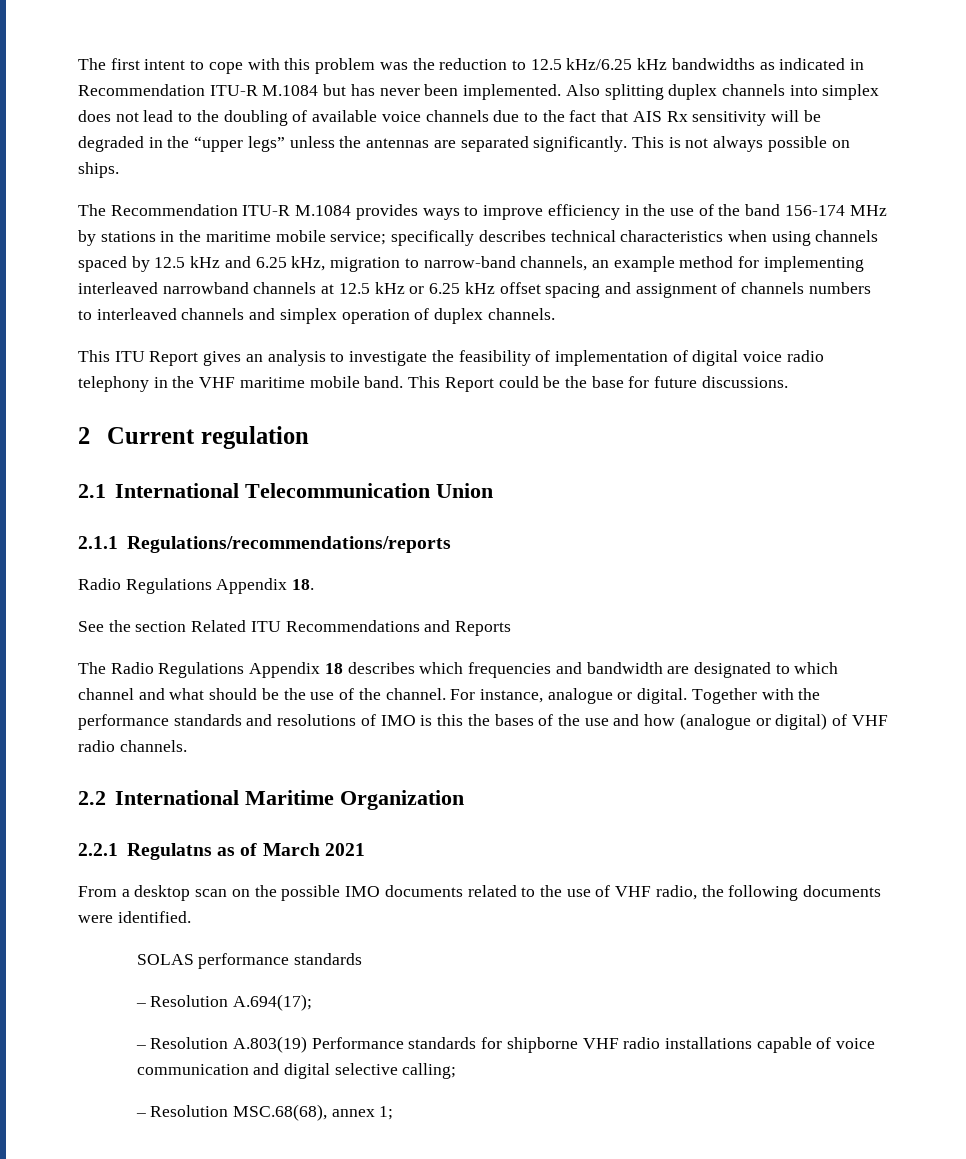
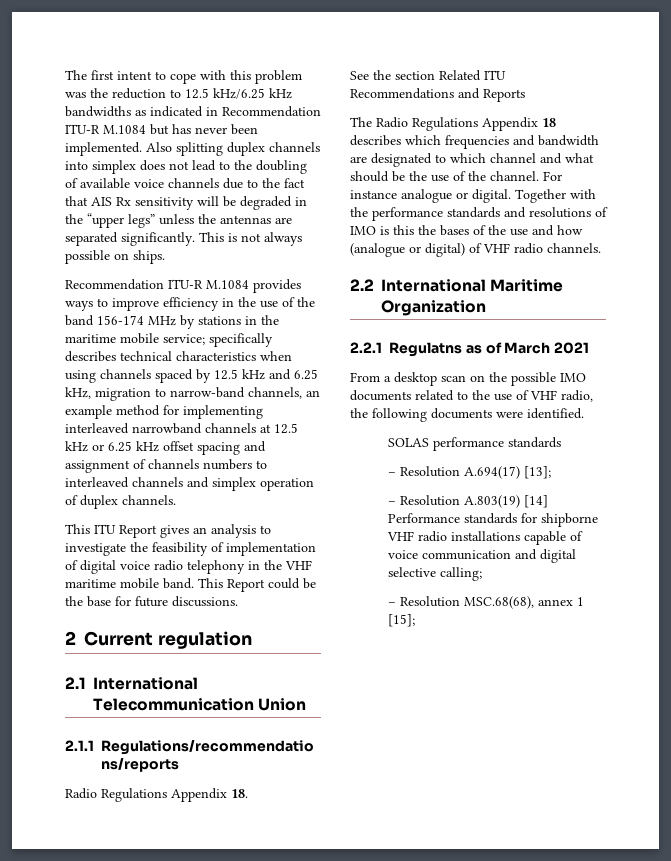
- The Recommendation ITU-R M.1084 provides ways to improve efficiency in the use of the band 156-174 MHz by stations in the maritime mobile service;
+ Recommendation ITU-R M.1084 provides ways to improve efficiency in the use of the band 156-174 MHz by stations in the maritime mobile service;
- For instance, analogue or digital.
+ For instance analogue or digital.
- – Resolution A.694(17);
+ – Resolution A.694(17) [13];
- – Resolution A.803(19) Performance standards for shipborne VHF radio installations capable of voice communication and digital selective calling;
+ – Resolution A.803(19) [14] Performance standards for shipborne VHF radio installations capable of voice communication and digital selective calling;
- – Resolution MSC.68(68), annex 1;
+ – Resolution MSC.68(68), annex 1 [15];

